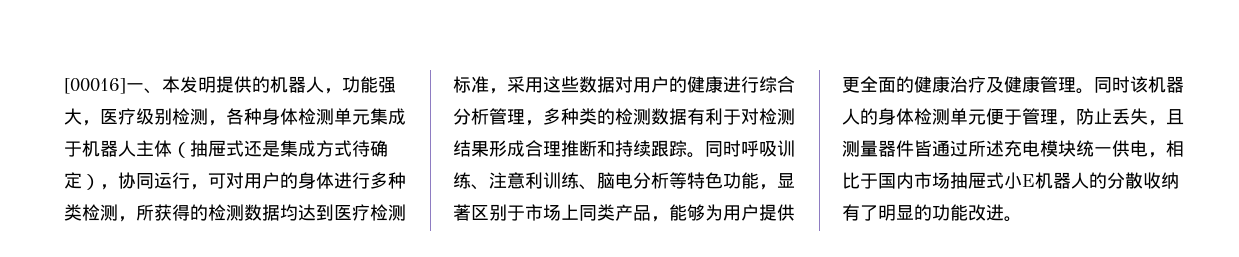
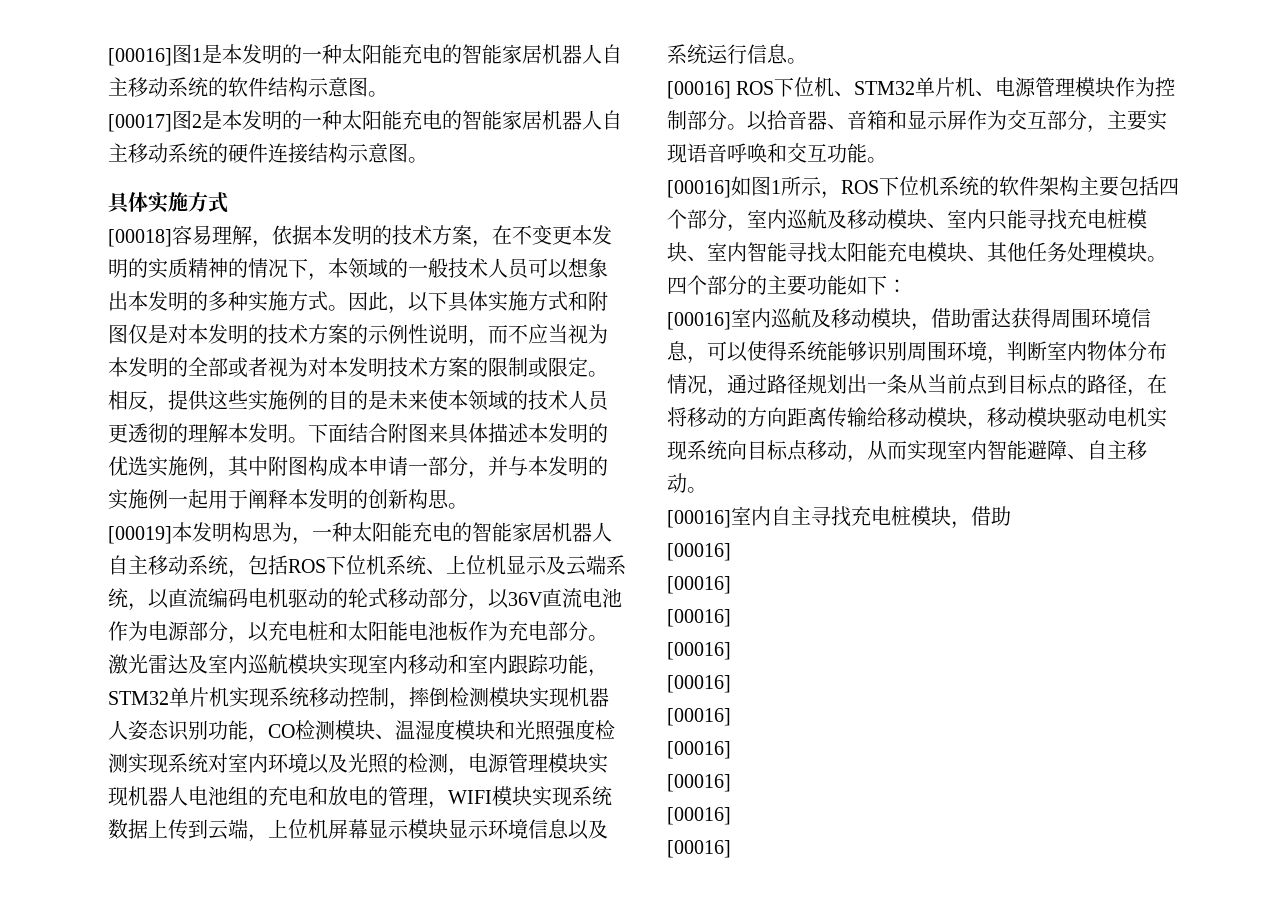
- [00016]一、本发明提供的机器人，功能强大，医疗级别检测，各种身体检测单元集成于机器人主体（抽屉式还是集成方式待确定），协同运行，可对用户的身体进行多种类检测，所获得的检测数据均达到医疗检测标准，采用这些数据对用户的健康进行综合分析管理，多种类的检测数据有利于对检测结果形成合理推断和持续跟踪。同时呼吸训练、注意利训练、脑电分析等特色功能，显著区别于市场上同类产品，能够为用户提供更全面的健康治疗及健康管理。同时该机器人的身体检测单元便于管理，防止丢失，且测量器件皆通过所述充电模块统一供电，相比于国内市场抽屉式小E机器人的分散收纳有了明显的功能改进。
+ [00016]图1是本发明的一种太阳能充电的智能家居机器人自主移动系统的软件结构示意图。
+ [00017]图2是本发明的一种太阳能充电的智能家居机器人自主移动系统的硬件连接结构示意图。
+ 具体实施方式
+ [00018]容易理解，依据本发明的技术方案，在不变更本发明的实质精神的情况下，本领域的一般技术人员可以想象出本发明的多种实施方式。因此，以下具体实施方式和附图仅是对本发明的技术方案的示例性说明，而不应当视为本发明的全部或者视为对本发明技术方案的限制或限定。相反，提供这些实施例的目的是未来使本领域的技术人员更透彻的理解本发明。下面结合附图来具体描述本发明的优选实施例，其中附图构成本申请一部分，并与本发明的实施例一起用于阐释本发明的创新构思。
+ [00019]本发明构思为，一种太阳能充电的智能家居机器人自主移动系统，包括ROS下位机系统、上位机显示及云端系统，以直流编码电机驱动的轮式移动部分，以36V直流电池作为电源部分，以充电桩和太阳能电池板作为充电部分。激光雷达及室内巡航模块实现室内移动和室内跟踪功能，STM32单片机实现系统移动控制，摔倒检测模块实现机器人姿态识别功能，CO检测模块、温湿度模块和光照强度检测实现系统对室内环境以及光照的检测，电源管理模块实现机器人电池组的充电和放电的管理，WIFI模块实现系统数据上传到云端，上位机屏幕显示模块显示环境信息以及系统运行信息。
+ [00016] ROS下位机、STM32单片机、电源管理模块作为控制部分。以拾音器、音箱和显示屏作为交互部分，主要实现语音呼唤和交互功能。
+ [00016]如图1所示，ROS下位机系统的软件架构主要包括四个部分，室内巡航及移动模块、室内只能寻找充电桩模块、室内智能寻找太阳能充电模块、其他任务处理模块。四个部分的主要功能如下：
+ [00016]室内巡航及移动模块，借助雷达获得周围环境信息，可以使得系统能够识别周围环境，判断室内物体分布情况，通过路径规划出一条从当前点到目标点的路径，在将移动的方向距离传输给移动模块，移动模块驱动电机实现系统向目标点移动，从而实现室内智能避障、自主移动。
+ [00016]室内自主寻找充电桩模块，借助
+ [00016]
+ [00016]
+ [00016]
+ [00016]
+ [00016]
+ [00016]
+ [00016]
+ [00016]
+ [00016]
+ [00016]

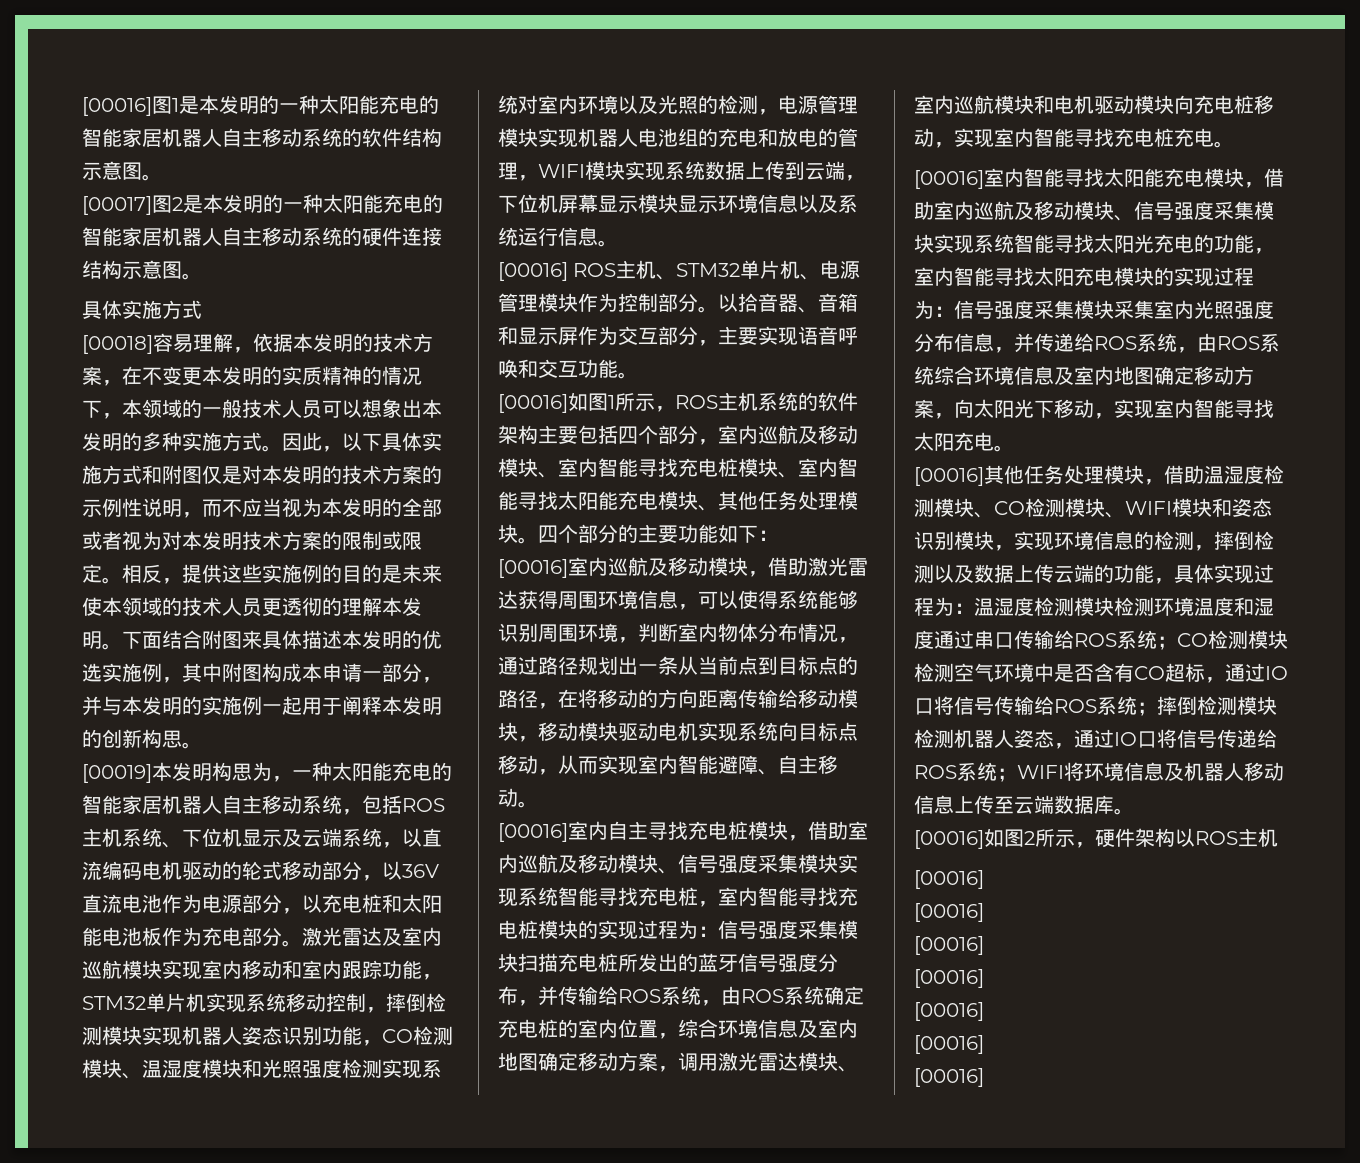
- [00019]本发明构思为，一种太阳能充电的智能家居机器人自主移动系统，包括ROS下位机系统、上位机显示及云端系统，以直流编码电机驱动的轮式移动部分，以36V直流电池作为电源部分，以充电桩和太阳能电池板作为充电部分。
+ [00019]本发明构思为，一种太阳能充电的智能家居机器人自主移动系统，包括ROS主机系统、下位机显示及云端系统，以直流编码电机驱动的轮式移动部分，以36V直流电池作为电源部分，以充电桩和太阳能电池板作为充电部分。
- 激光雷达及室内巡航模块实现室内移动和室内跟踪功能，STM32单片机实现系统移动控制，摔倒检测模块实现机器人姿态识别功能，CO检测模块、温湿度模块和光照强度检测实现系统对室内环境以及光照的检测，电源管理模块实现机器人电池组的充电和放电的管理，WIFI模块实现系统数据上传到云端，上位机屏幕显示模块显示环境信息以及系统运行信息。
+ 激光雷达及室内巡航模块实现室内移动和室内跟踪功能，STM32单片机实现系统移动控制，摔倒检测模块实现机器人姿态识别功能，CO检测模块、温湿度模块和光照强度检测实现系统对室内环境以及光照的检测，电源管理模块实现机器人电池组的充电和放电的管理，WIFI模块实现系统数据上传到云端，下位机屏幕显示模块显示环境信息以及系统运行信息。
- [00016] ROS下位机、STM32单片机、电源管理模块作为控制部分。
+ [00016] ROS主机、STM32单片机、电源管理模块作为控制部分。
- [00016]如图1所示，ROS下位机系统的软件架构主要包括四个部分，室内巡航及移动模块、室内只能寻找充电桩模块、室内智能寻找太阳能充电模块、其他任务处理模块。
+ [00016]如图1所示，ROS主机系统的软件架构主要包括四个部分，室内巡航及移动模块、室内智能寻找充电桩模块、室内智能寻找太阳能充电模块、其他任务处理模块。
- [00016]室内巡航及移动模块，借助雷达获得周围环境信息，可以使得系统能够识别周围环境，判断室内物体分布情况，通过路径规划出一条从当前点到目标点的路径，在将移动的方向距离传输给移动模块，移动模块驱动电机实现系统向目标点移动，从而实现室内智能避障、自主移动。
+ [00016]室内巡航及移动模块，借助激光雷达获得周围环境信息，可以使得系统能够识别周围环境，判断室内物体分布情况，通过路径规划出一条从当前点到目标点的路径，在将移动的方向距离传输给移动模块，移动模块驱动电机实现系统向目标点移动，从而实现室内智能避障、自主移动。
- [00016]室内自主寻找充电桩模块，借助
- [00016]
- [00016]
- [00016]
+ [00016]室内自主寻找充电桩模块，借助室内巡航及移动模块、信号强度采集模块实现系统智能寻找充电桩，室内智能寻找充电桩模块的实现过程为：信号强度采集模块扫描充电桩所发出的蓝牙信号强度分布，并传输给ROS系统，由ROS系统确定充电桩的室内位置，综合环境信息及室内地图确定移动方案，调用激光雷达模块、室内巡航模块和电机驱动模块向充电桩移动，实现室内智能寻找充电桩充电。
+ [00016]室内智能寻找太阳能充电模块，借助室内巡航及移动模块、信号强度采集模块实现系统智能寻找太阳光充电的功能，室内智能寻找太阳充电模块的实现过程为：信号强度采集模块采集室内光照强度分布信息，并传递给ROS系统，由ROS系统综合环境信息及室内地图确定移动方案，向太阳光下移动，实现室内智能寻找太阳充电。
+ [00016]其他任务处理模块，借助温湿度检测模块、CO检测模块、WIFI模块和姿态识别模块，实现环境信息的检测，摔倒检测以及数据上传云端的功能，具体实现过程为：温湿度检测模块检测环境温度和湿度通过串口传输给ROS系统；CO检测模块检测空气环境中是否含有CO超标，通过IO口将信号传输给ROS系统；摔倒检测模块检测机器人姿态，通过IO口将信号传递给ROS系统；WIFI将环境信息及机器人移动信息上传至云端数据库。
+ [00016]如图2所示，硬件架构以ROS主机

